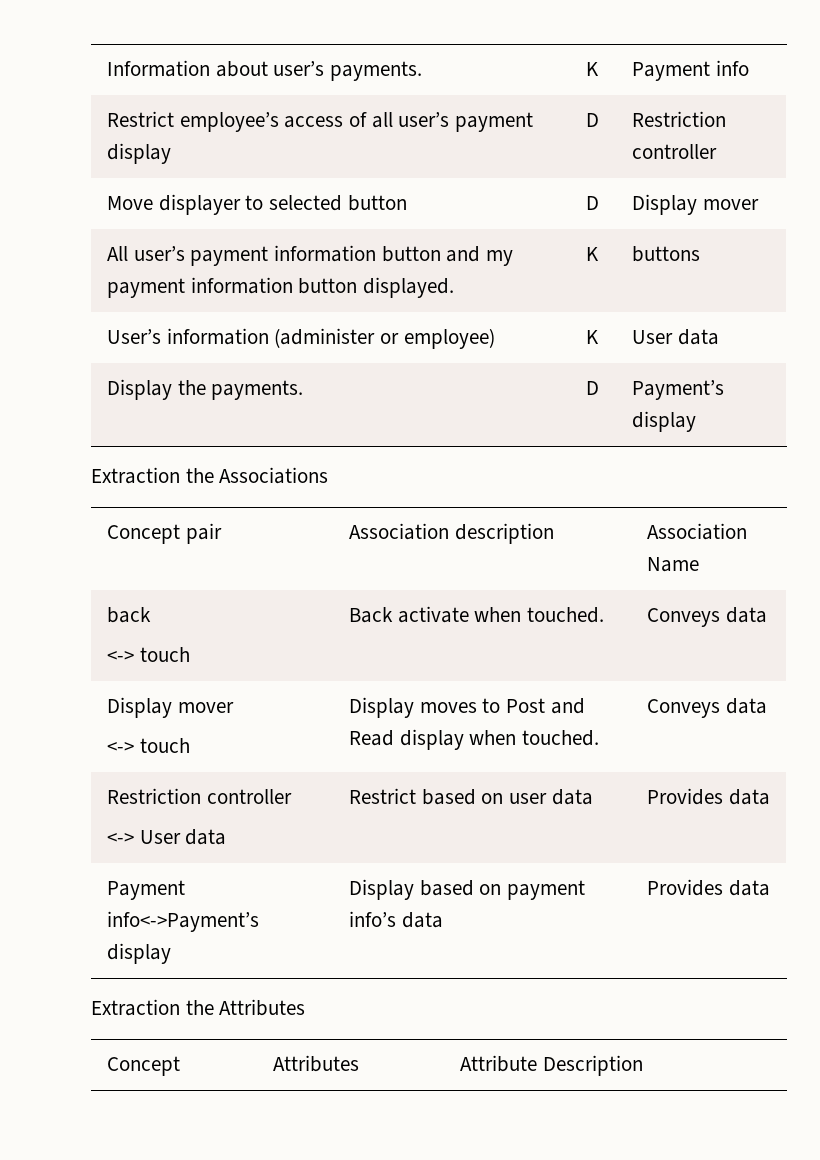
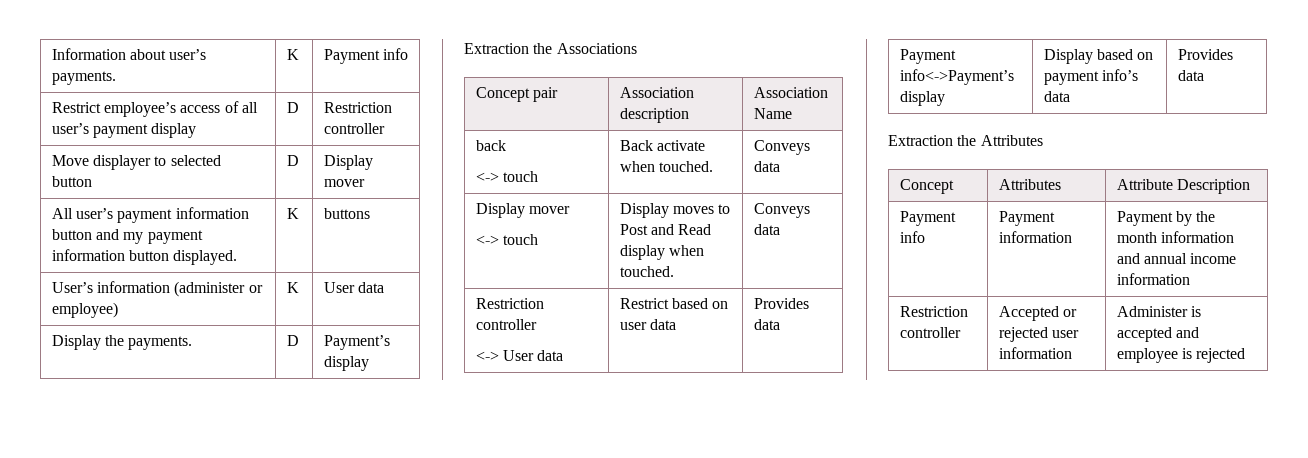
+ Payment info | Payment information | Payment by the month information and annual income information
+ Restriction controller | Accepted or rejected user information | Administer is accepted and employee is rejected

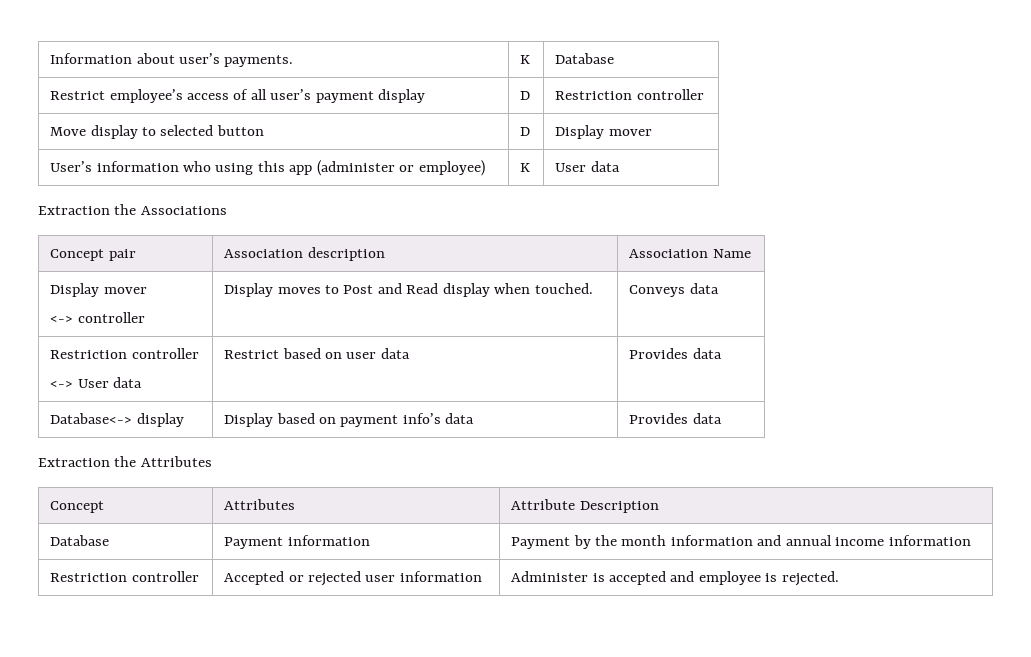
- Information about user’s payments. | K | Payment info
+ Information about user’s payments. | K | Database
- Move displayer to selected button | D | Display mover
+ Move display to selected button | D | Display mover
- All user’s payment information button and my payment information button displayed. | K | buttons
- User’s information (administer or employee) | K | User data
+ User’s information who using this app (administer or employee) | K | User data
- Display the payments. | D | Payment’s display
  Concept pair | Association description | Association Name
- back
- <-> touch | Back activate when touched. | Conveys data
  Display mover
- <-> touch | Display moves to Post and Read display when touched. | Conveys data
+ <-> controller | Display moves to Post and Read display when touched. | Conveys data
- Payment info<->Payment’s display | Display based on payment info’s data | Provides data
+ Database<-> display | Display based on payment info’s data | Provides data
- Payment info | Payment information | Payment by the month information and annual income information
+ Database | Payment information | Payment by the month information and annual income information
- Restriction controller | Accepted or rejected user information | Administer is accepted and employee is rejected
+ Restriction controller | Accepted or rejected user information | Administer is accepted and employee is rejected.

